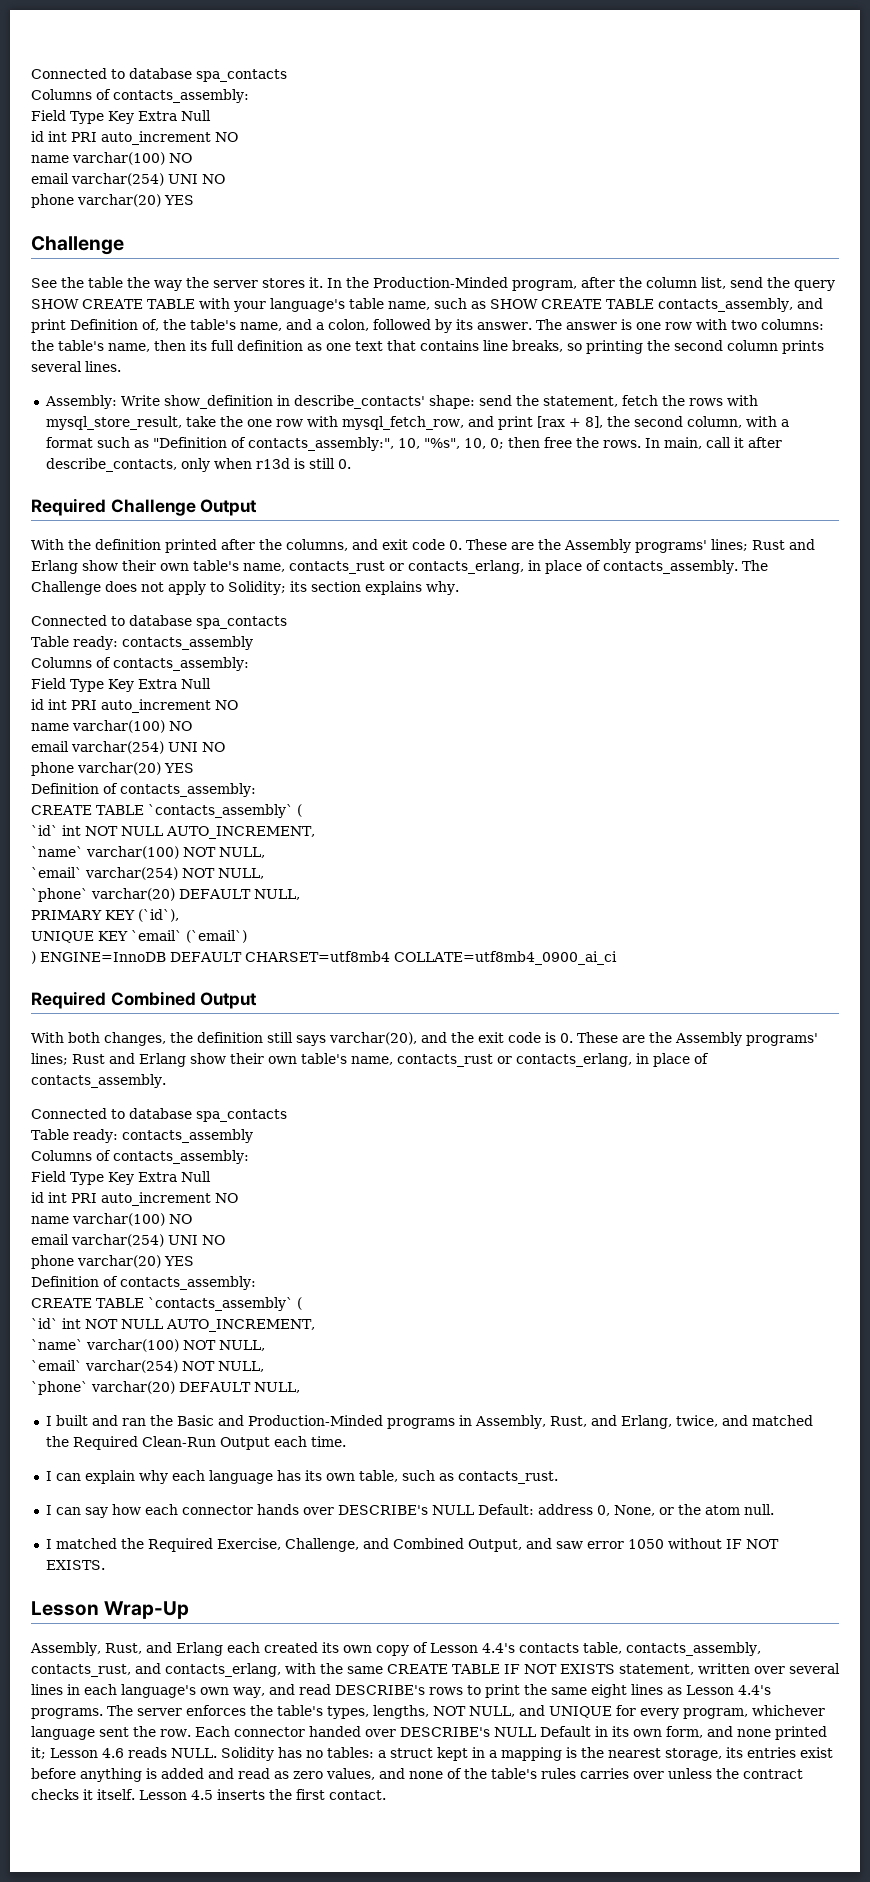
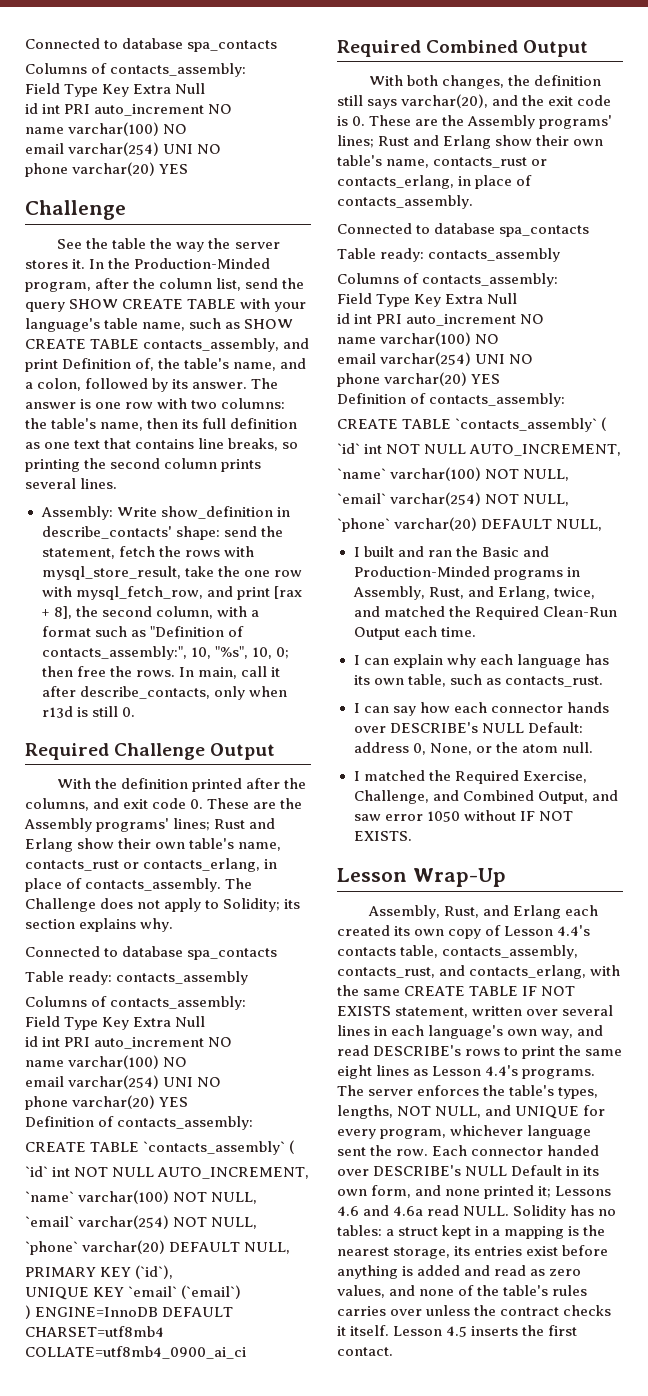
- Each connector handed over DESCRIBE's NULL Default in its own form, and none printed it; Lesson 4.6 reads NULL.
+ Each connector handed over DESCRIBE's NULL Default in its own form, and none printed it; Lessons 4.6 and 4.6a read NULL.

